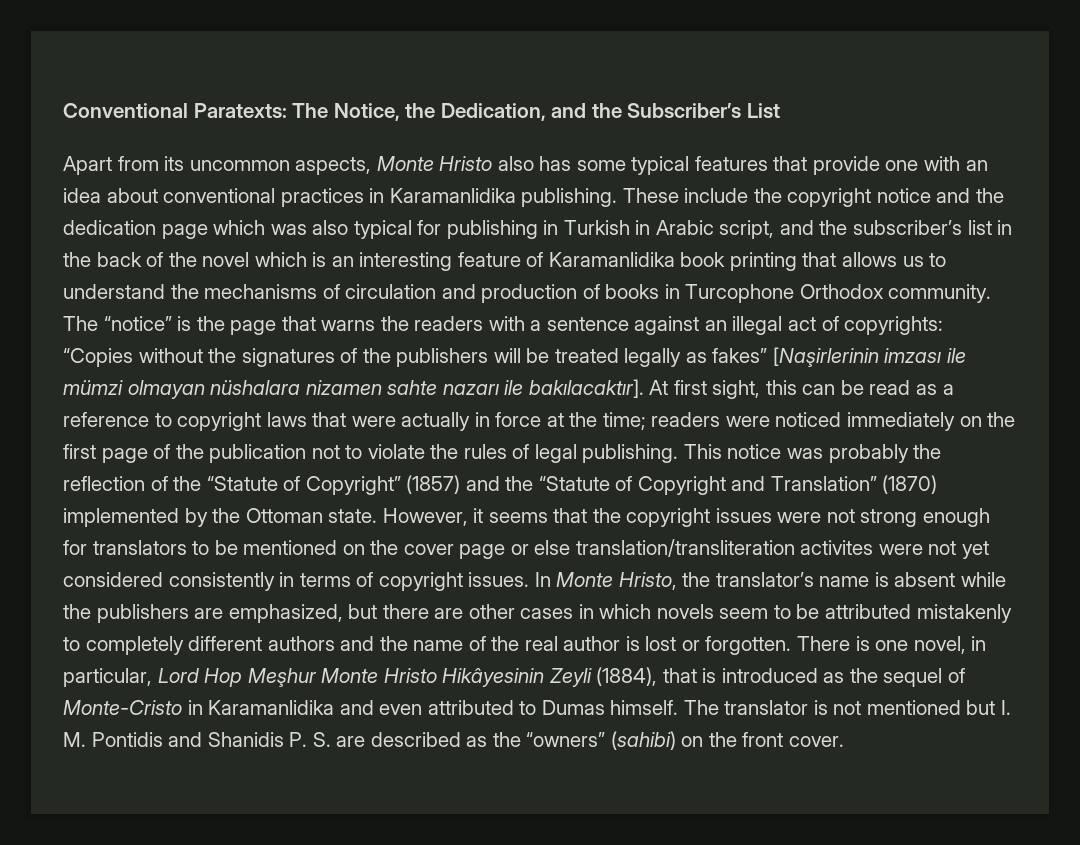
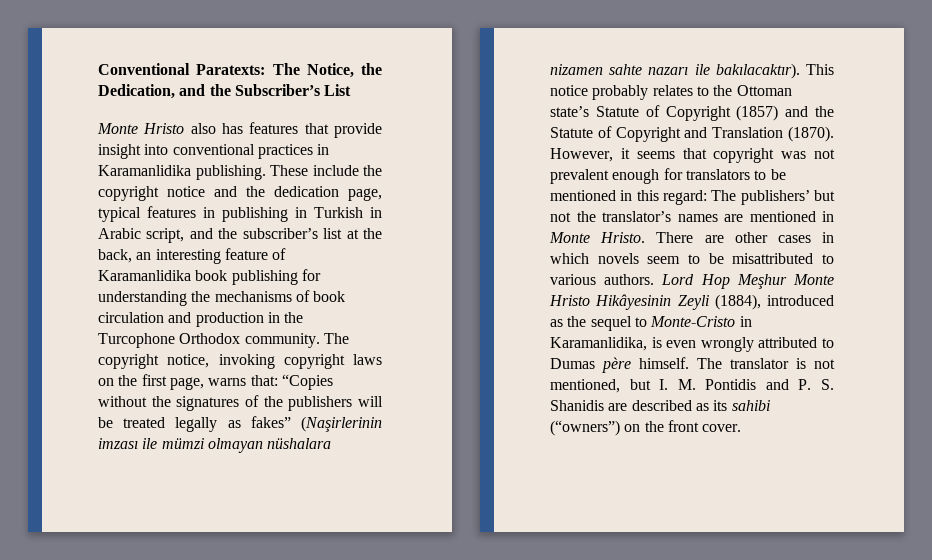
- Apart from its uncommon aspects, Monte Hristo also has some typical features that provide one with an idea about conventional practices in Karamanlidika publishing.
+ Monte Hristo also has features that provide insight into conventional practices in Karamanlidika publishing.
- These include the copyright notice and the dedication page which was also typical for publishing in Turkish in Arabic script, and the subscriber’s list in the back of the novel which is an interesting feature of Karamanlidika book printing that allows us to understand the mechanisms of circulation and production of books in Turcophone Orthodox community.
+ These include the copyright notice and the dedication page, typical features in publishing in Turkish in Arabic script, and the subscriber’s list at the back, an interesting feature of Karamanlidika book publishing for understanding the mechanisms of book circulation and production in the Turcophone Orthodox community.
- The “notice” is the page that warns the readers with a sentence against an illegal act of copyrights:
+ The copyright notice, invoking copyright laws on the first page, warns that:
- “Copies without the signatures of the publishers will be treated legally as fakes” [Naşirlerinin imzası ile mümzi olmayan nüshalara nizamen sahte nazarı ile bakılacaktır]. At first sight, this can be read as a reference to copyright laws that were actually in force at the time; readers were noticed immediately on the first page of the publication not to violate the rules of legal publishing. This notice was probably the reflection of the “Statute of Copyright” (1857) and the “Statute of Copyright and Translation” (1870) implemented by the Ottoman state. However, it seems that the copyright issues were not strong enough for translators to be mentioned on the cover page or else translation/transliteration activites were not yet considered consistently in terms of copyright issues. In Monte Hristo, the translator’s name is absent while the publishers are emphasized, but there are other cases in which novels seem to be attributed mistakenly to completely different authors and the name of the real author is lost or forgotten. There is one novel, in particular, Lord Hop Meşhur Monte Hristo Hikâyesinin Zeyli (1884), that is introduced as the sequel of Monte-Cristo in Karamanlidika and even attributed to Dumas himself.
+ “Copies without the signatures of the publishers will be treated legally as fakes” (Naşirlerinin imzası ile mümzi olmayan nüshalara nizamen sahte nazarı ile bakılacaktır). This notice probably relates to the Ottoman state’s Statute of Copyright (1857) and the Statute of Copyright and Translation (1870). However, it seems that copyright was not prevalent enough for translators to be mentioned in this regard: The publishers’ but not the translator’s names are mentioned in Monte Hristo. There are other cases in which novels seem to be misattributed to various authors. Lord Hop Meşhur Monte Hristo Hikâyesinin Zeyli (1884), introduced as the sequel to Monte-Cristo in Karamanlidika, is even wrongly attributed to Dumas père himself.
- The translator is not mentioned but I. M. Pontidis and Shanidis P. S. are described as the “owners” (sahibi) on the front cover.
+ The translator is not mentioned, but I. M. Pontidis and P. S. Shanidis are described as its sahibi (“owners”) on the front cover.

